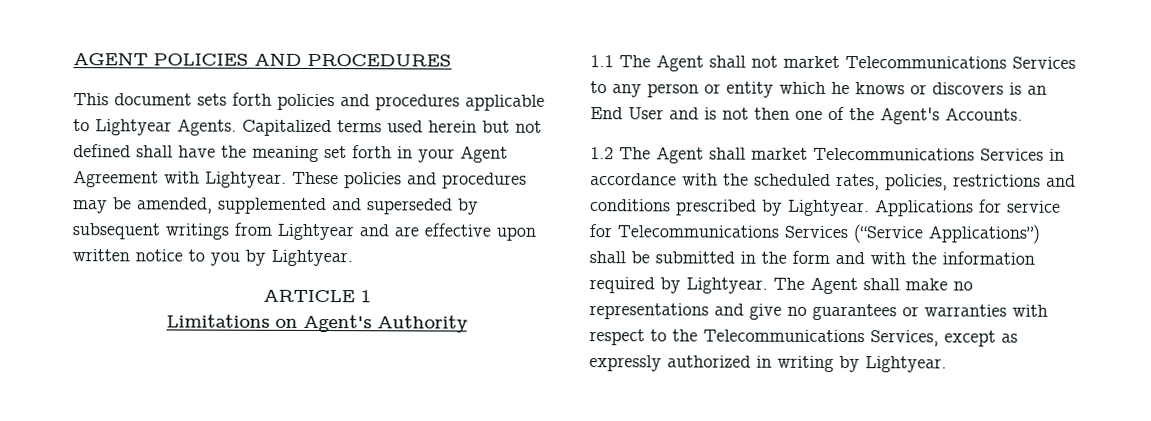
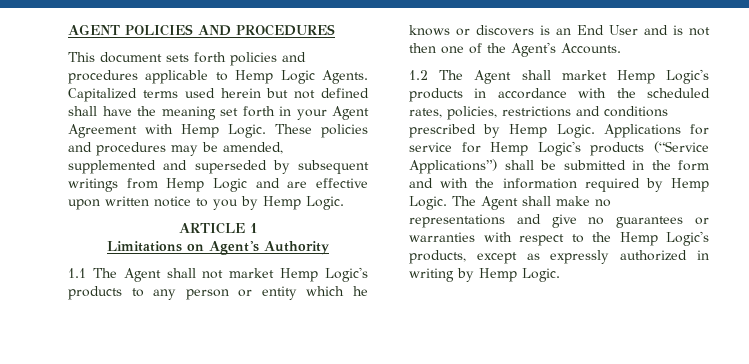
- This document sets forth policies and procedures applicable to Lightyear Agents.
+ This document sets forth policies and procedures applicable to Hemp Logic Agents.
- Capitalized terms used herein but not defined shall have the meaning set forth in your Agent Agreement with Lightyear.
+ Capitalized terms used herein but not defined shall have the meaning set forth in your Agent Agreement with Hemp Logic.
- These policies and procedures may be amended, supplemented and superseded by subsequent writings from Lightyear and are effective upon written notice to you by Lightyear.
+ These policies and procedures may be amended, supplemented and superseded by subsequent writings from Hemp Logic and are effective upon written notice to you by Hemp Logic.
- 1.1 The Agent shall not market Telecommunications Services to any person or entity which he knows or discovers is an End User and is not then one of the Agent's Accounts.
+ 1.1 The Agent shall not market Hemp Logic's products to any person or entity which he knows or discovers is an End User and is not then one of the Agent's Accounts.
- 1.2 The Agent shall market Telecommunications Services in accordance with the scheduled rates, policies, restrictions and conditions prescribed by Lightyear.
+ 1.2 The Agent shall market Hemp Logic's products in accordance with the scheduled rates, policies, restrictions and conditions prescribed by Hemp Logic.
- Applications for service for Telecommunications Services (“Service Applications”) shall be submitted in the form and with the information required by Lightyear.
+ Applications for service for Hemp Logic's products (“Service Applications”) shall be submitted in the form and with the information required by Hemp Logic.
- The Agent shall make no representations and give no guarantees or warranties with respect to the Telecommunications Services, except as expressly authorized in writing by Lightyear.
+ The Agent shall make no representations and give no guarantees or warranties with respect to the Hemp Logic's products, except as expressly authorized in writing by Hemp Logic.

